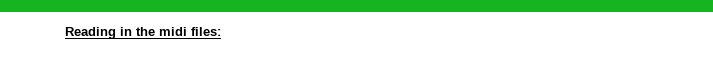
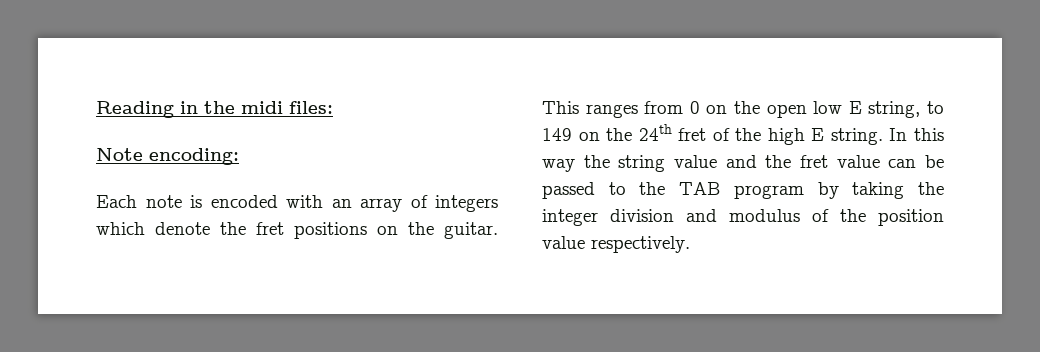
+ Note encoding:
+ Each note is encoded with an array of integers which denote the fret positions on the guitar. This ranges from 0 on the open low E string, to 149 on the 24th fret of the high E string. In this way the string value and the fret value can be passed to the TAB program by taking the integer division and modulus of the position value respectively.

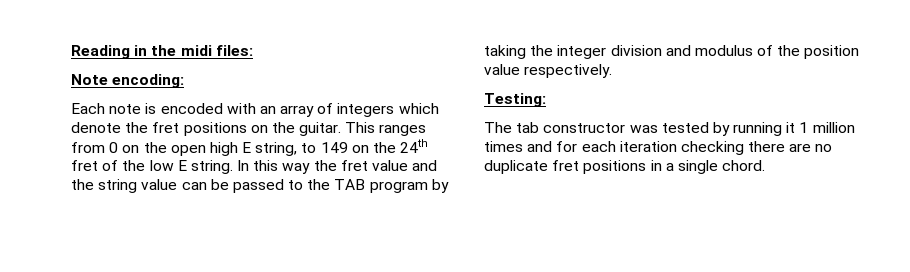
- This ranges from 0 on the open low E string, to 149 on the 24th fret of the high E string.
+ This ranges from 0 on the open high E string, to 149 on the 24th fret of the low E string.
- In this way the string value and the fret value can be passed to the TAB program by taking the integer division and modulus of the position value respectively.
+ In this way the fret value and the string value can be passed to the TAB program by taking the integer division and modulus of the position value respectively.
+ Testing:
+ The tab constructor was tested by running it 1 million times and for each iteration checking there are no duplicate fret positions in a single chord.

